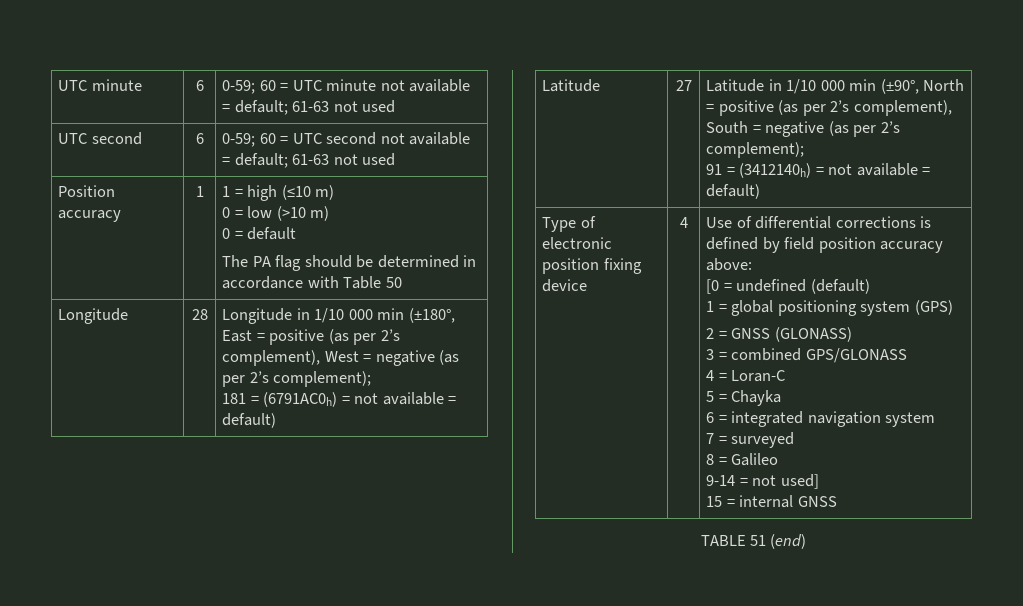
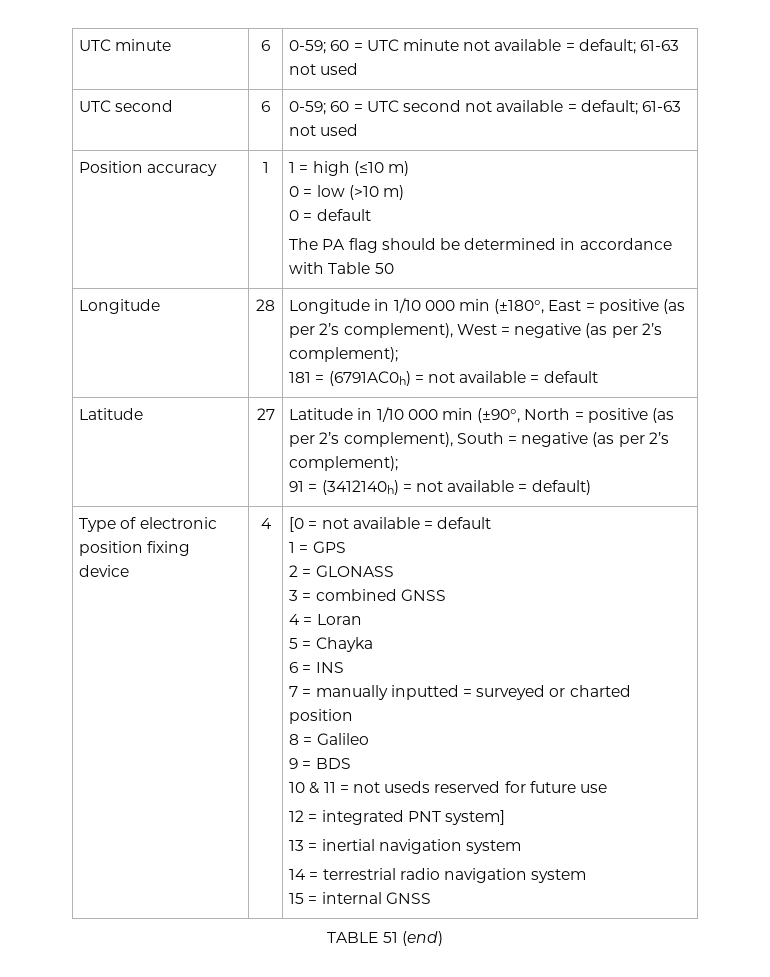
  Longitude | 28 | Longitude in 1/10 000 min (±180°, East = positive (as per 2’s complement), West = negative (as per 2’s complement);
- 181 = (6791AC0h) = not available = default)
+ 181 = (6791AC0h) = not available = default
- Use of differential corrections is defined by field position accuracy above:
- [0 = undefined (default)
- 1 = global positioning system (GPS)
+ [0 = not available = default
+ 1 = GPS
- 2 = GNSS (GLONASS)
+ 2 = GLONASS
- 3 = combined GPS/GLONASS
+ 3 = combined GNSS
- 4 = Loran-C
+ 4 = Loran
- 6 = integrated navigation system
+ 6 = INS
- 7 = surveyed
+ 7 = manually inputted = surveyed or charted position
  8 = Galileo
- 9-14 = not used]
+ 9 = BDS
+ 10 & 11 = not useds reserved for future use
+ 12 = integrated PNT system]
+ 13 = inertial navigation system
+ 14 = terrestrial radio navigation system

